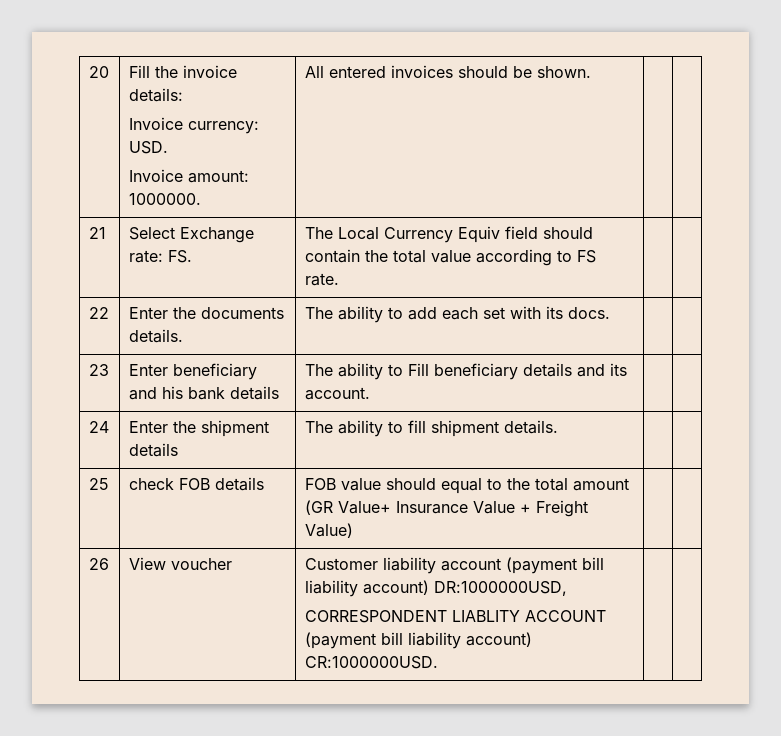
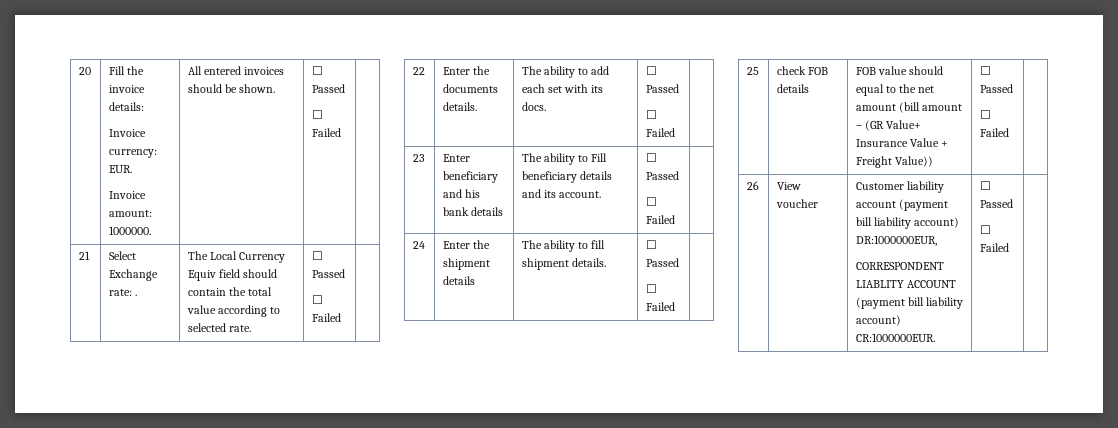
  20 | Fill the invoice details:
- Invoice currency: USD.
- Invoice amount: 1000000. | All entered invoices should be shown. | |
+ Invoice currency: EUR.
+ Invoice amount: 1000000. | All entered invoices should be shown. | ☐ Passed
+ ☐ Failed |
- 21 | Select Exchange rate: FS. | The Local Currency Equiv field should contain the total value according to FS rate. | |
+ 21 | Select Exchange rate: . | The Local Currency Equiv field should contain the total value according to selected rate. | ☐ Passed
+ ☐ Failed |
- 22 | Enter the documents details. | The ability to add each set with its docs. | |
+ 22 | Enter the documents details. | The ability to add each set with its docs. | ☐ Passed
+ ☐ Failed |
- 23 | Enter beneficiary and his bank details | The ability to Fill beneficiary details and its account. | |
+ 23 | Enter beneficiary and his bank details | The ability to Fill beneficiary details and its account. | ☐ Passed
+ ☐ Failed |
- 24 | Enter the shipment details | The ability to fill shipment details. | |
+ 24 | Enter the shipment details | The ability to fill shipment details. | ☐ Passed
+ ☐ Failed |
- 25 | check FOB details | FOB value should equal to the total amount (GR Value+ Insurance Value + Freight Value) | |
+ 25 | check FOB details | FOB value should equal to the net amount (bill amount – (GR Value+ Insurance Value + Freight Value)) | ☐ Passed
+ ☐ Failed |
- 26 | View voucher | Customer liability account (payment bill liability account) DR:1000000USD,
- CORRESPONDENT LIABLITY ACCOUNT (payment bill liability account) CR:1000000USD. | |
+ 26 | View voucher | Customer liability account (payment bill liability account) DR:1000000EUR,
+ CORRESPONDENT LIABLITY ACCOUNT (payment bill liability account) CR:1000000EUR. | ☐ Passed
+ ☐ Failed |

